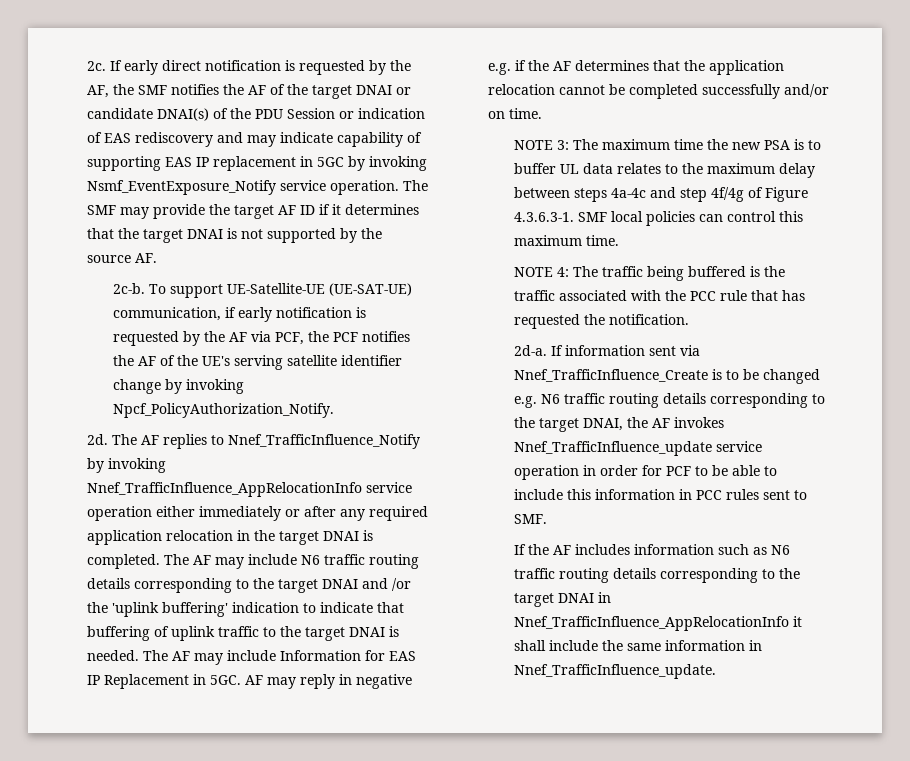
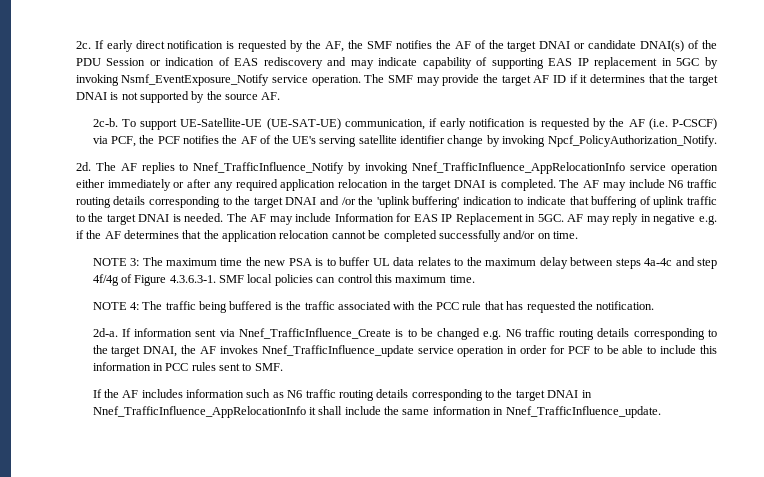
- To support UE-Satellite-UE (UE-SAT-UE) communication, if early notification is requested by the AF via PCF, the PCF notifies the AF of the UE's serving satellite identifier change by invoking Npcf_PolicyAuthorization_Notify.
+ To support UE-Satellite-UE (UE-SAT-UE) communication, if early notification is requested by the AF (i.e. P-CSCF) via PCF, the PCF notifies the AF of the UE's serving satellite identifier change by invoking Npcf_PolicyAuthorization_Notify.

